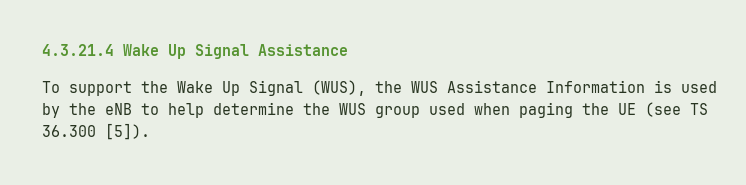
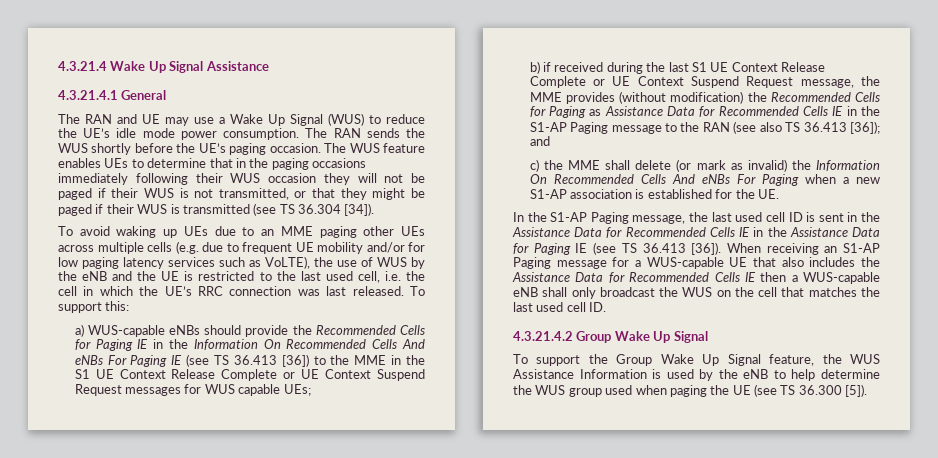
+ 4.3.21.4.1 General
+ The RAN and UE may use a Wake Up Signal (WUS) to reduce the UE’s idle mode power consumption. The RAN sends the WUS shortly before the UE’s paging occasion. The WUS feature enables UEs to determine that in the paging occasions immediately following their WUS occasion they will not be paged if their WUS is not transmitted, or that they might be paged if their WUS is transmitted (see TS 36.304 [34]).
+ To avoid waking up UEs due to an MME paging other UEs across multiple cells (e.g. due to frequent UE mobility and/or for low paging latency services such as VoLTE), the use of WUS by the eNB and the UE is restricted to the last used cell, i.e. the cell in which the UE’s RRC connection was last released. To support this:
+ a) WUS-capable eNBs should provide the Recommended Cells for Paging IE in the Information On Recommended Cells And eNBs For Paging IE (see TS 36.413 [36]) to the MME in the S1 UE Context Release Complete or UE Context Suspend Request messages for WUS capable UEs;
+ b) if received during the last S1 UE Context Release Complete or UE Context Suspend Request message, the MME provides (without modification) the Recommended Cells for Paging as Assistance Data for Recommended Cells IE in the S1-AP Paging message to the RAN (see also TS 36.413 [36]); and
+ c) the MME shall delete (or mark as invalid) the Information On Recommended Cells And eNBs For Paging when a new S1-AP association is established for the UE.
+ In the S1-AP Paging message, the last used cell ID is sent in the Assistance Data for Recommended Cells IE in the Assistance Data for Paging IE (see TS 36.413 [36]). When receiving an S1-AP Paging message for a WUS-capable UE that also includes the Assistance Data for Recommended Cells IE then a WUS-capable eNB shall only broadcast the WUS on the cell that matches the last used cell ID.
+ 4.3.21.4.2 Group Wake Up Signal
- To support the Wake Up Signal (WUS), the WUS Assistance Information is used by the eNB to help determine the WUS group used when paging the UE (see TS 36.300 [5]).
+ To support the Group Wake Up Signal feature, the WUS Assistance Information is used by the eNB to help determine the WUS group used when paging the UE (see TS 36.300 [5]).

